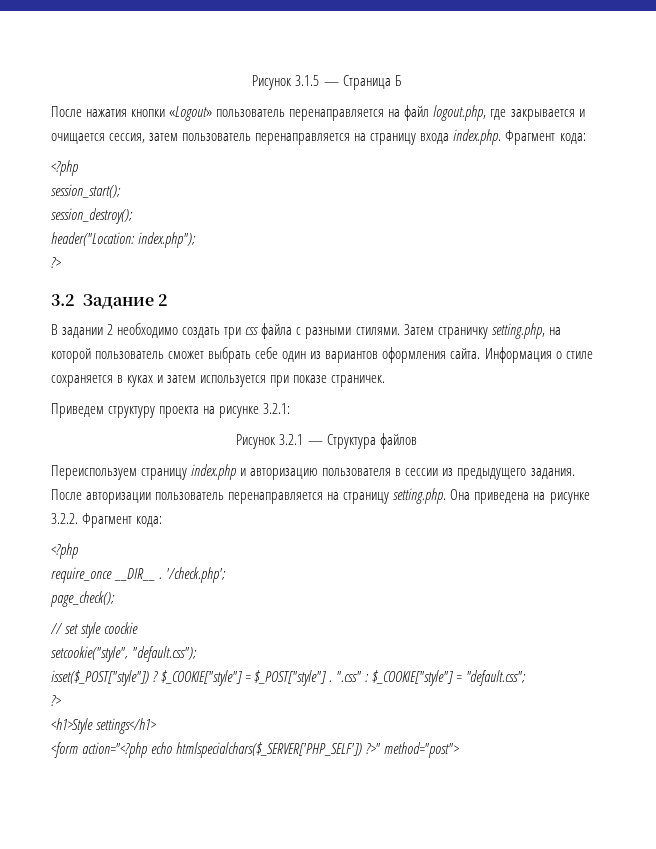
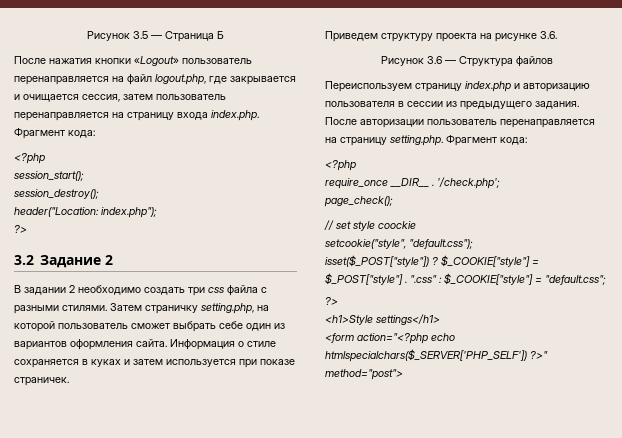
- Рисунок 3.1.5 — Страница Б
+ Рисунок 3.5 — Страница Б
- Приведем структуру проекта на рисунке 3.2.1:
- Рисунок 3.2.1 — Структура файлов
+ Приведем структуру проекта на рисунке 3.6.
+ Рисунок 3.6 — Структура файлов
- После авторизации пользователь перенаправляется на страницу setting.php. Она приведена на рисунке 3.2.2. Фрагмент кода:
+ После авторизации пользователь перенаправляется на страницу setting.php. Фрагмент кода:

